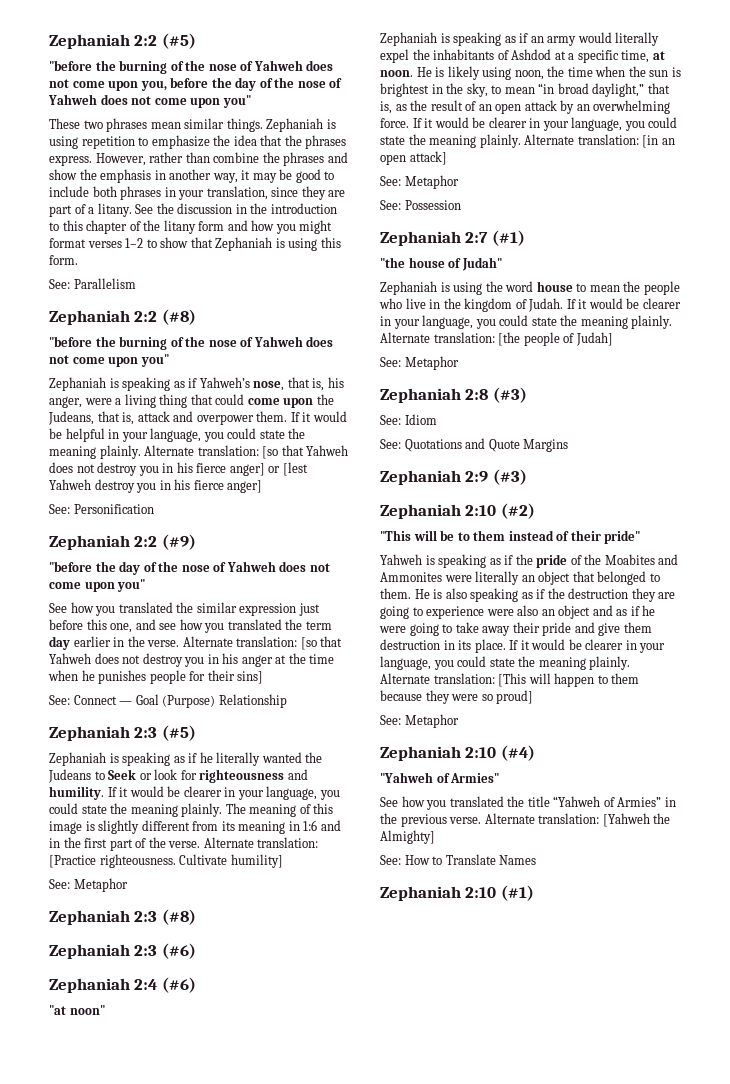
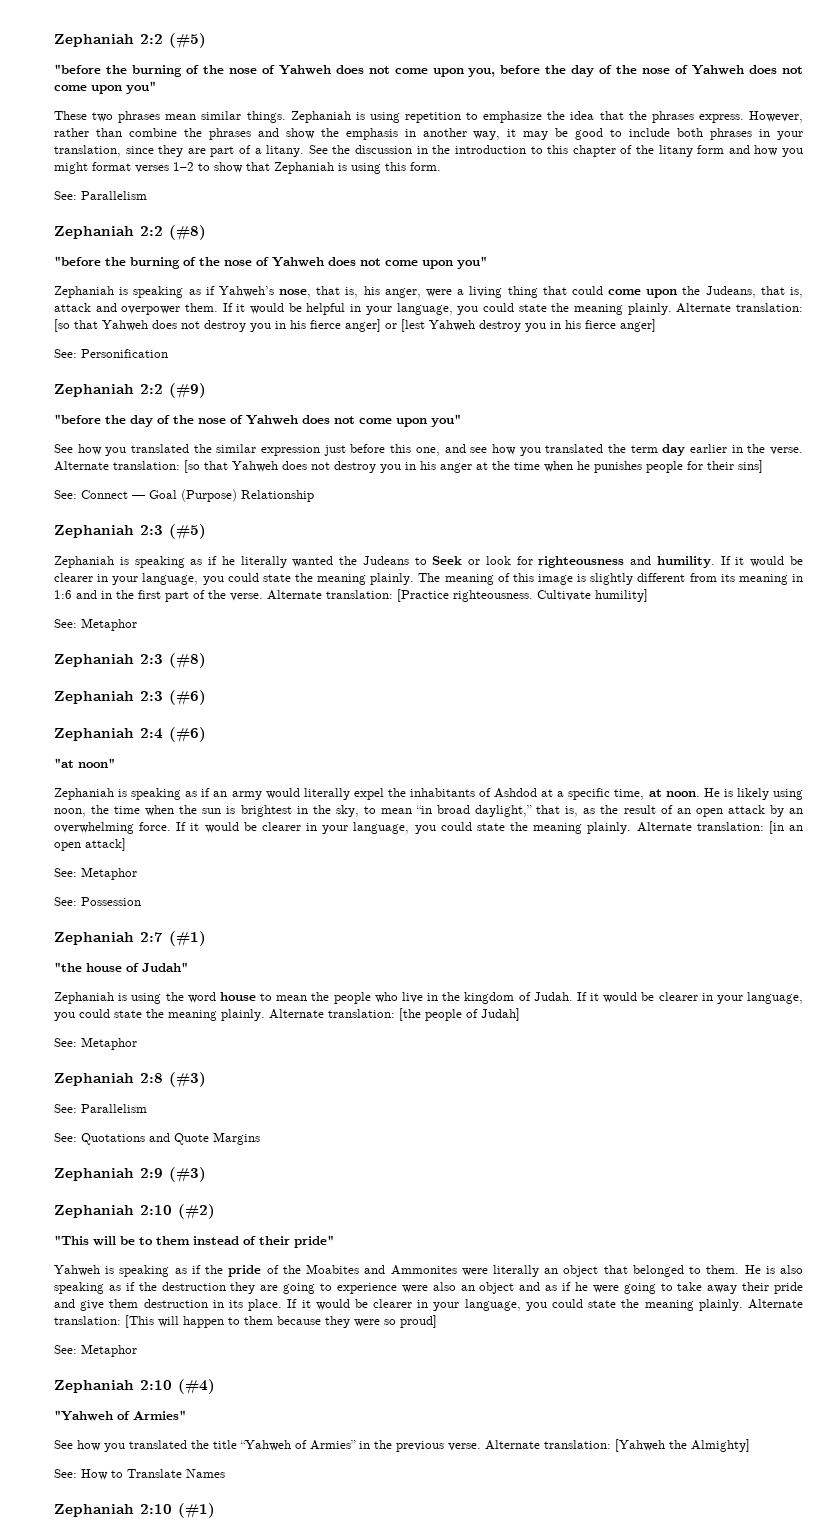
  Zephaniah 2:8 (#3)
- See: Idiom
+ See: Parallelism

